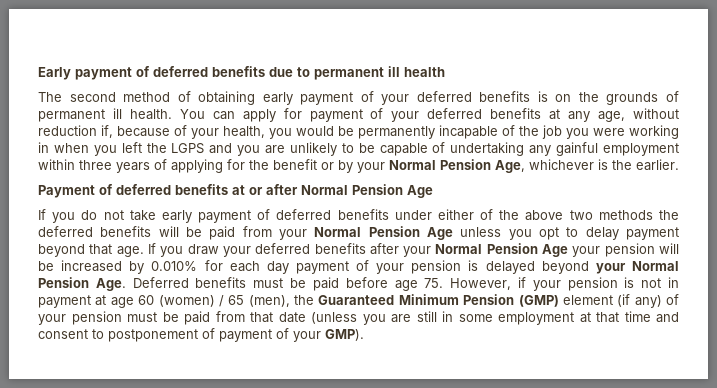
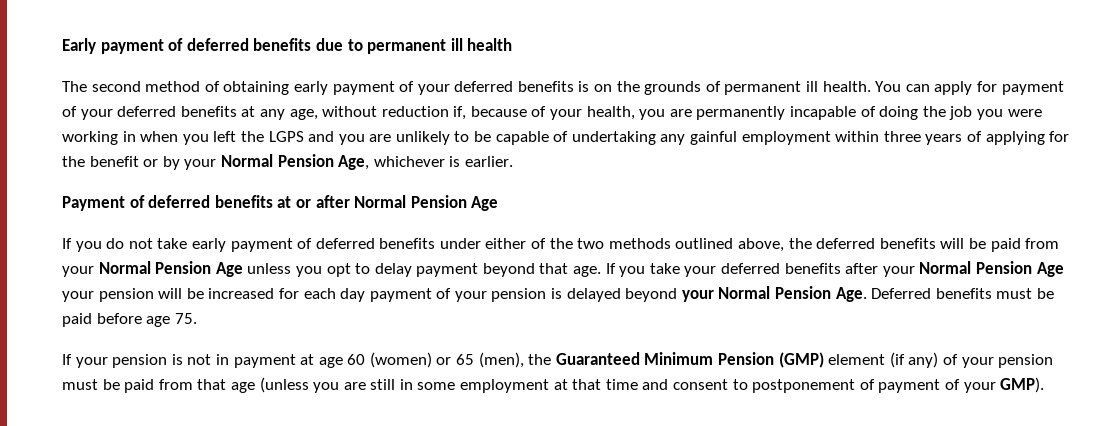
- You can apply for payment of your deferred benefits at any age, without reduction if, because of your health, you would be permanently incapable of the job you were working in when you left the LGPS and you are unlikely to be capable of undertaking any gainful employment within three years of applying for the benefit or by your Normal Pension Age, whichever is the earlier.
+ You can apply for payment of your deferred benefits at any age, without reduction if, because of your health, you are permanently incapable of doing the job you were working in when you left the LGPS and you are unlikely to be capable of undertaking any gainful employment within three years of applying for the benefit or by your Normal Pension Age, whichever is earlier.
- If you do not take early payment of deferred benefits under either of the above two methods the deferred benefits will be paid from your Normal Pension Age unless you opt to delay payment beyond that age.
+ If you do not take early payment of deferred benefits under either of the two methods outlined above, the deferred benefits will be paid from your Normal Pension Age unless you opt to delay payment beyond that age.
- If you draw your deferred benefits after your Normal Pension Age your pension will be increased by 0.010% for each day payment of your pension is delayed beyond your Normal Pension Age. Deferred benefits must be paid before age 75. However, if your pension is not in payment at age 60 (women) / 65 (men), the Guaranteed Minimum Pension (GMP) element (if any) of your pension must be paid from that date (unless you are still in some employment at that time and consent to postponement of payment of your GMP).
+ If you take your deferred benefits after your Normal Pension Age your pension will be increased for each day payment of your pension is delayed beyond your Normal Pension Age. Deferred benefits must be paid before age 75.
+ If your pension is not in payment at age 60 (women) or 65 (men), the Guaranteed Minimum Pension (GMP) element (if any) of your pension must be paid from that age (unless you are still in some employment at that time and consent to postponement of payment of your GMP).

